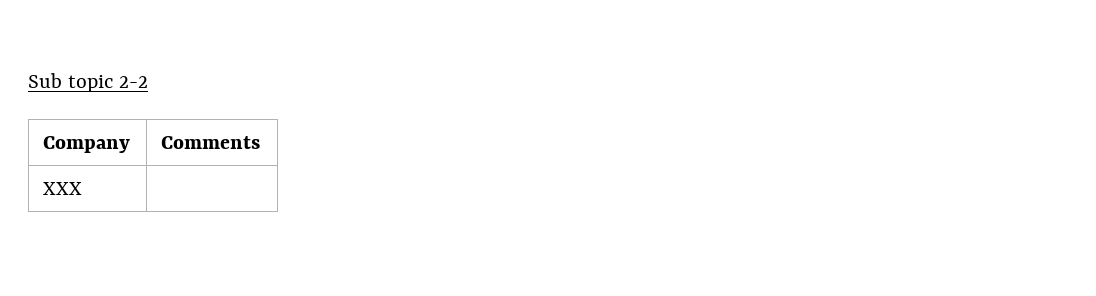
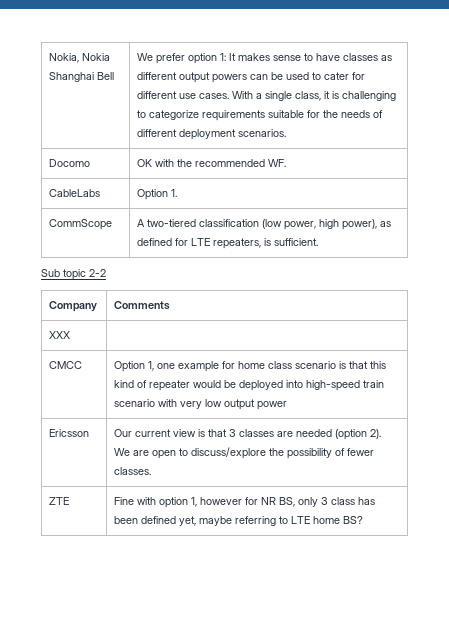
+ Nokia, Nokia Shanghai Bell | We prefer option 1: It makes sense to have classes as different output powers can be used to cater for different use cases. With a single class, it is challenging to categorize requirements suitable for the needs of different deployment scenarios.
+ Docomo | OK with the recommended WF.
+ CableLabs | Option 1.
+ CommScope | A two-tiered classification (low power, high power), as defined for LTE repeaters, is sufficient.
+ CMCC | Option 1, one example for home class scenario is that this kind of repeater would be deployed into high-speed train scenario with very low output power
+ Ericsson | Our current view is that 3 classes are needed (option 2). We are open to discuss/explore the possibility of fewer classes.
+ ZTE | Fine with option 1, however for NR BS, only 3 class has been defined yet, maybe referring to LTE home BS?

